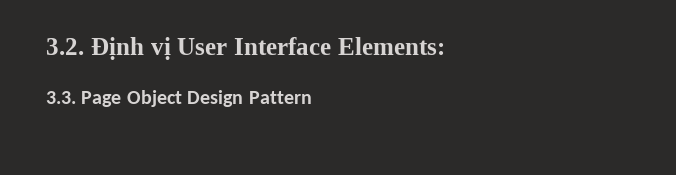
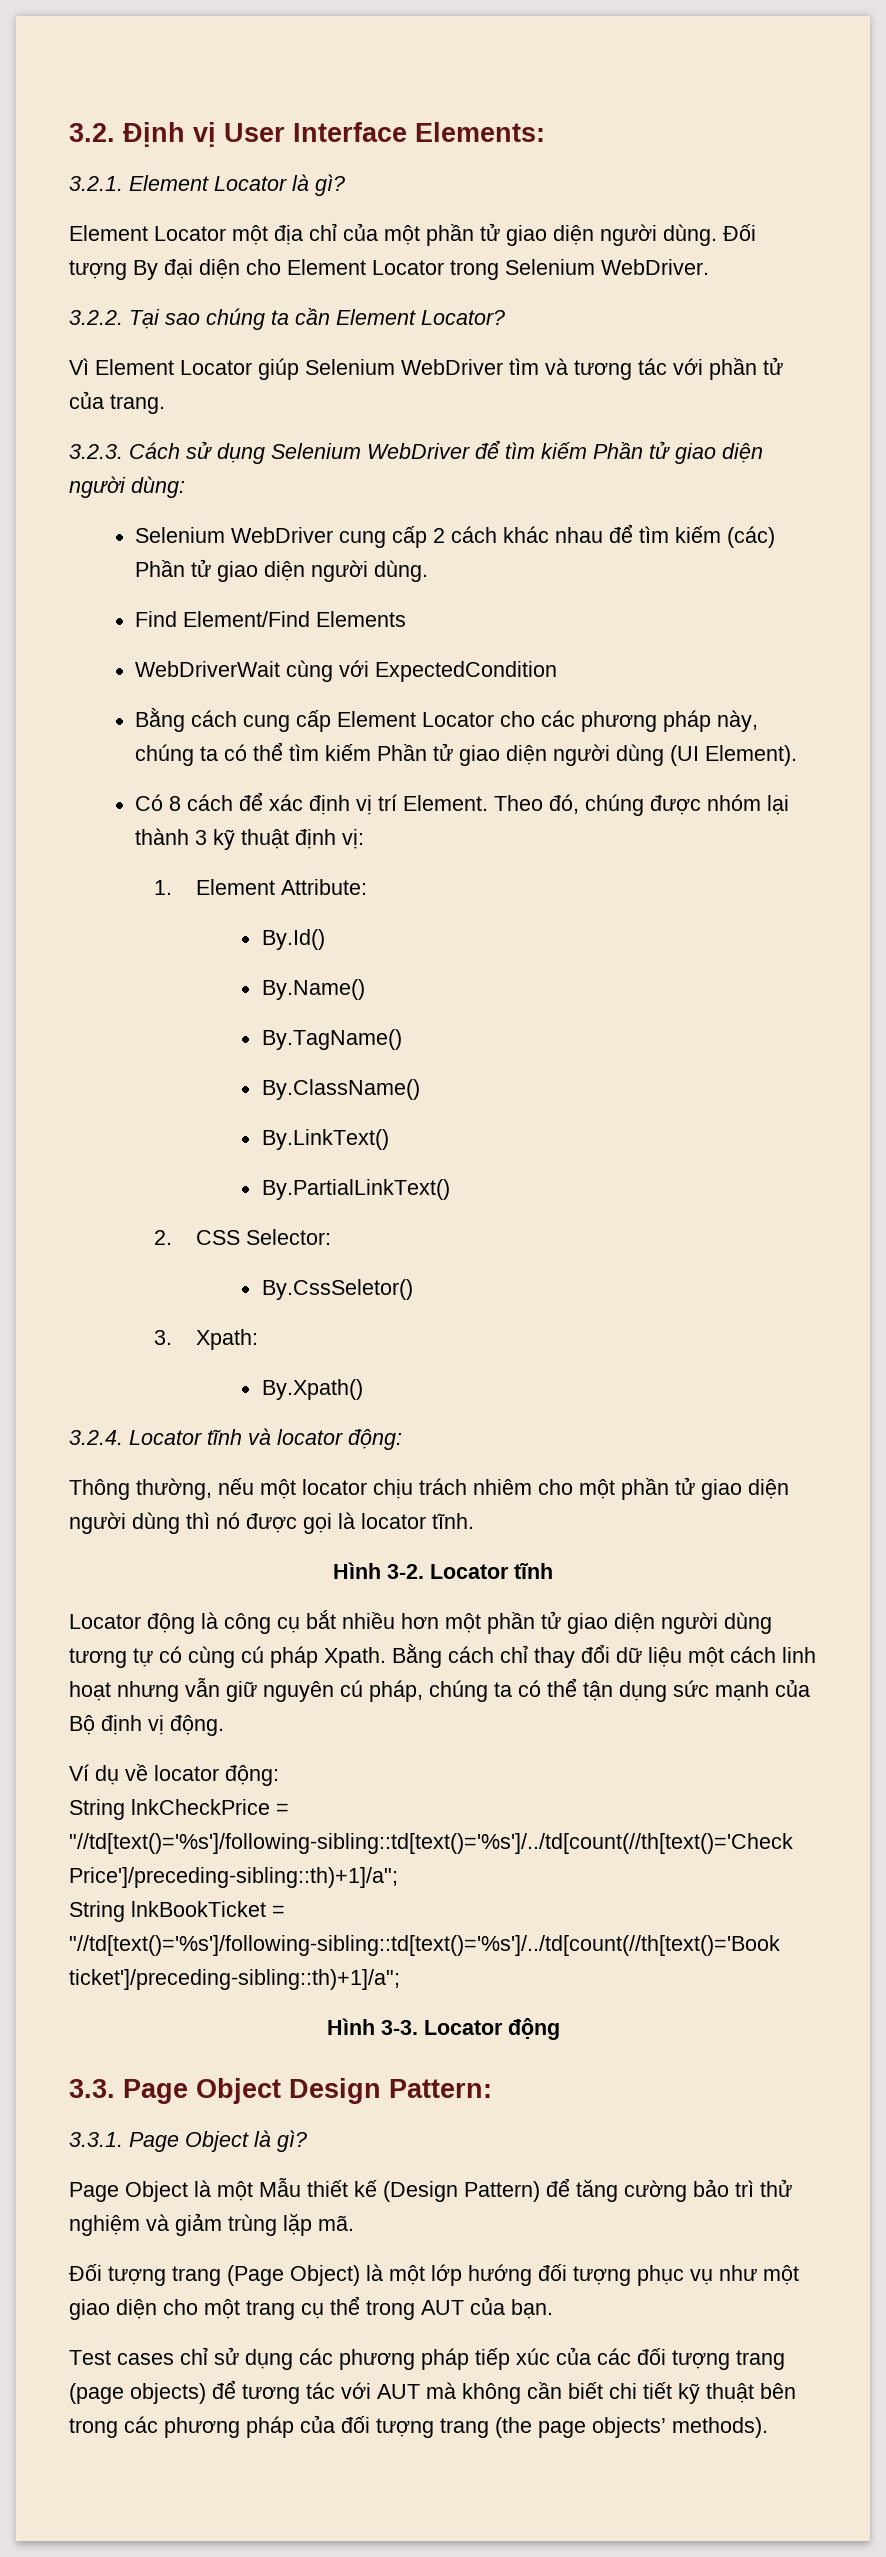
- 3.3. Page Object Design Pattern
+ 3.2.1. Element Locator là gì?
+ Element Locator một địa chỉ của một phần tử giao diện người dùng. Đối tượng By đại diện cho Element Locator trong Selenium WebDriver.
+ 3.2.2. Tại sao chúng ta cần Element Locator?
+ Vì Element Locator giúp Selenium WebDriver tìm và tương tác với phần tử của trang.
+ 3.2.3. Cách sử dụng Selenium WebDriver để tìm kiếm Phần tử giao diện người dùng:
+ Selenium WebDriver cung cấp 2 cách khác nhau để tìm kiếm (các) Phần tử giao diện người dùng.
+ Find Element/Find Elements
+ WebDriverWait cùng với ExpectedCondition
+ Bằng cách cung cấp Element Locator cho các phương pháp này, chúng ta có thể tìm kiếm Phần tử giao diện người dùng (UI Element).
+ Có 8 cách để xác định vị trí Element. Theo đó, chúng được nhóm lại thành 3 kỹ thuật định vị:
+ 1. Element Attribute:
+ By.Id()
+ By.Name()
+ By.TagName()
+ By.ClassName()
+ By.LinkText()
+ By.PartialLinkText()
+ 2. CSS Selector:
+ By.CssSeletor()
+ 3. Xpath:
+ By.Xpath()
+ 3.2.4. Locator tĩnh và locator động:
+ Thông thường, nếu một locator chịu trách nhiêm cho một phần tử giao diện người dùng thì nó được gọi là locator tĩnh.
+ Hình 3-2. Locator tĩnh
+ Locator động là công cụ bắt nhiều hơn một phần tử giao diện người dùng tương tự có cùng cú pháp Xpath. Bằng cách chỉ thay đổi dữ liệu một cách linh hoạt nhưng vẫn giữ nguyên cú pháp, chúng ta có thể tận dụng sức mạnh của Bộ định vị động.
+ Ví dụ về locator động:
+ String lnkCheckPrice = "//td[text()='%s']/following-sibling::td[text()='%s']/../td[count(//th[text()='Check Price']/preceding-sibling::th)+1]/a";
+ String lnkBookTicket = "//td[text()='%s']/following-sibling::td[text()='%s']/../td[count(//th[text()='Book ticket']/preceding-sibling::th)+1]/a";
+ Hình 3-3. Locator động
+ 3.3. Page Object Design Pattern:
+ 3.3.1. Page Object là gì?
+ Page Object là một Mẫu thiết kế (Design Pattern) để tăng cường bảo trì thử nghiệm và giảm trùng lặp mã.
+ Đối tượng trang (Page Object) là một lớp hướng đối tượng phục vụ như một giao diện cho một trang cụ thể trong AUT của bạn.
+ Test cases chỉ sử dụng các phương pháp tiếp xúc của các đối tượng trang (page objects) để tương tác với AUT mà không cần biết chi tiết kỹ thuật bên trong các phương pháp của đối tượng trang (the page objects’ methods).

